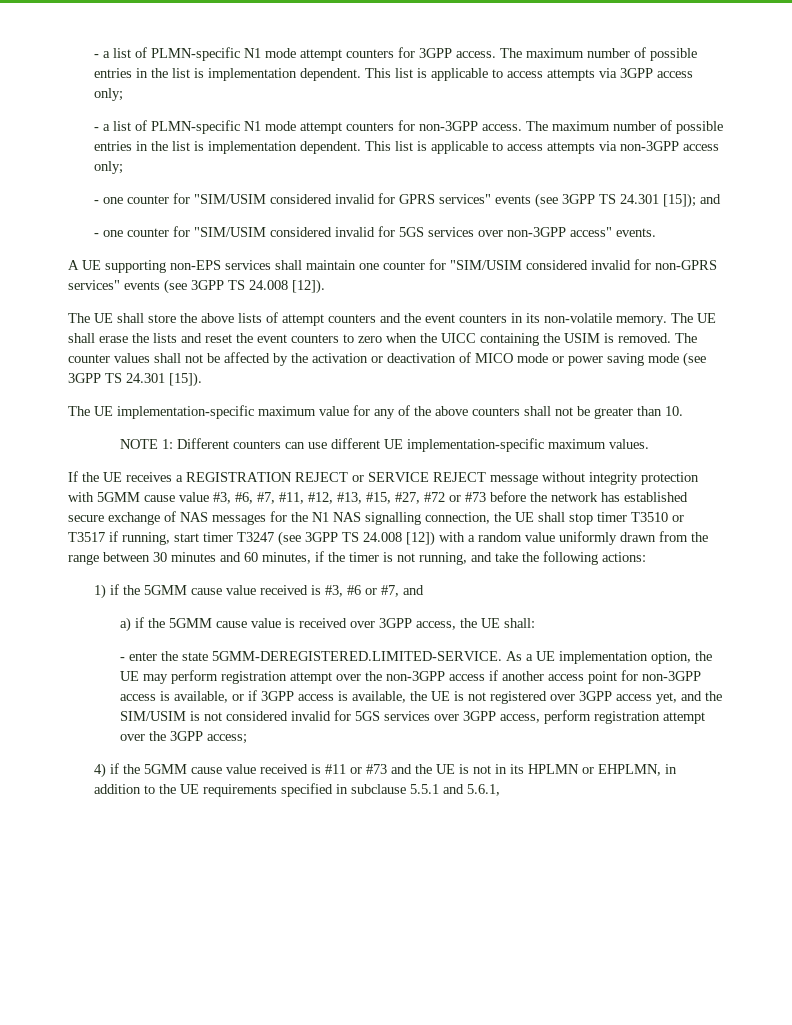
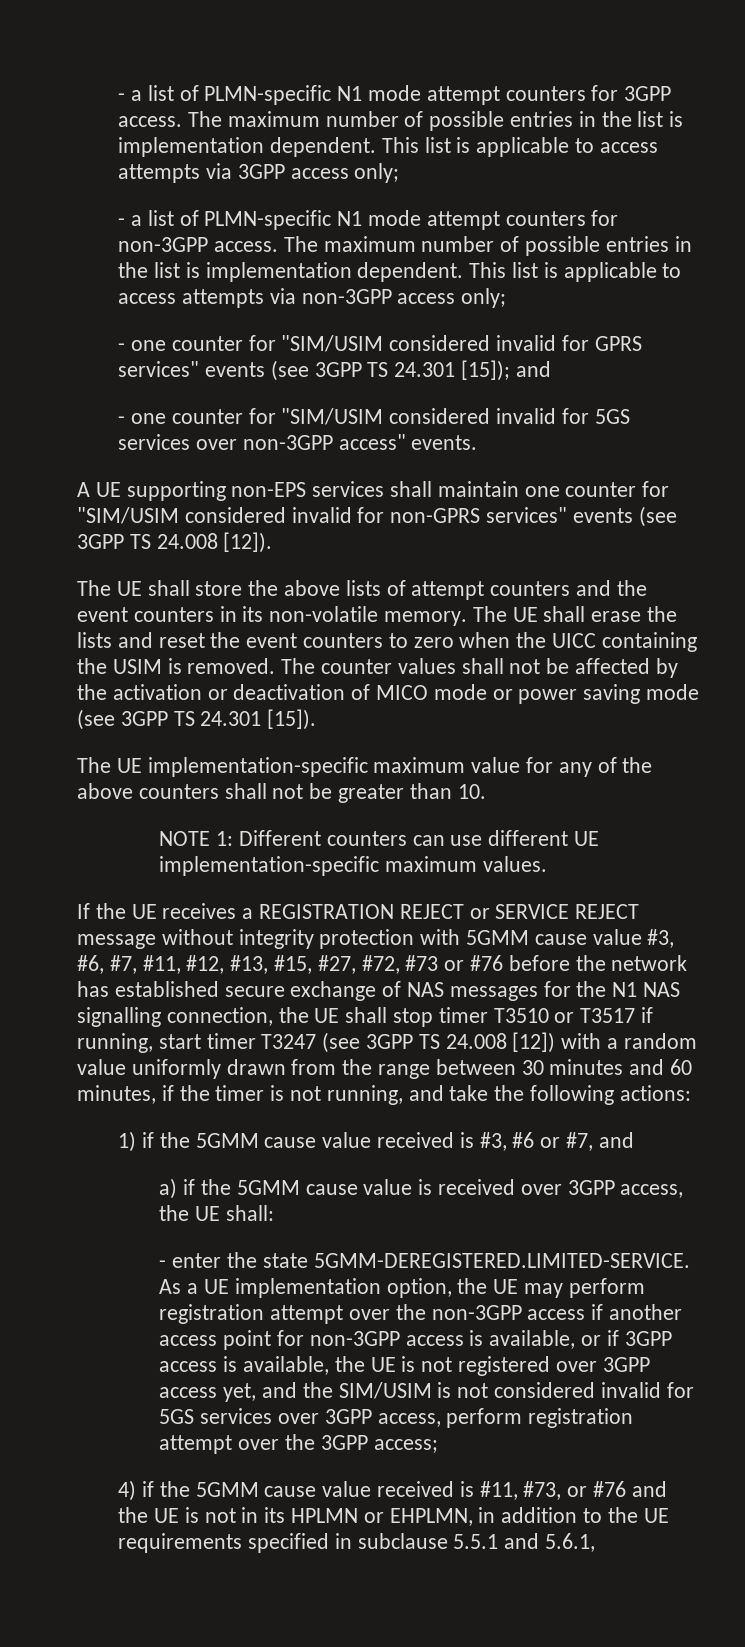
- If the UE receives a REGISTRATION REJECT or SERVICE REJECT message without integrity protection with 5GMM cause value #3, #6, #7, #11, #12, #13, #15, #27, #72 or #73 before the network has established secure exchange of NAS messages for the N1 NAS signalling connection, the UE shall stop timer T3510 or T3517 if running, start timer T3247 (see 3GPP TS 24.008 [12]) with a random value uniformly drawn from the range between 30 minutes and 60 minutes, if the timer is not running, and take the following actions:
+ If the UE receives a REGISTRATION REJECT or SERVICE REJECT message without integrity protection with 5GMM cause value #3, #6, #7, #11, #12, #13, #15, #27, #72, #73 or #76 before the network has established secure exchange of NAS messages for the N1 NAS signalling connection, the UE shall stop timer T3510 or T3517 if running, start timer T3247 (see 3GPP TS 24.008 [12]) with a random value uniformly drawn from the range between 30 minutes and 60 minutes, if the timer is not running, and take the following actions:
- 4) if the 5GMM cause value received is #11 or #73 and the UE is not in its HPLMN or EHPLMN, in addition to the UE requirements specified in subclause 5.5.1 and 5.6.1,
+ 4) if the 5GMM cause value received is #11, #73, or #76 and the UE is not in its HPLMN or EHPLMN, in addition to the UE requirements specified in subclause 5.5.1 and 5.6.1,

